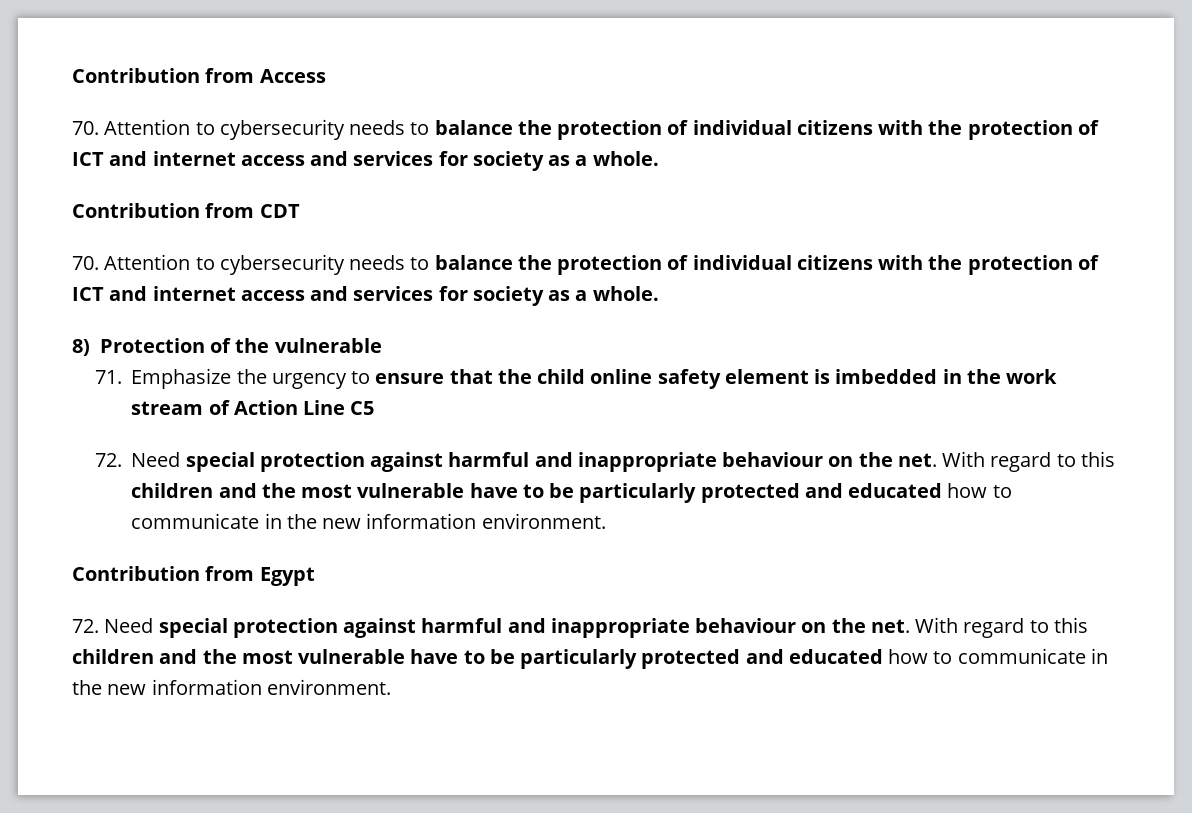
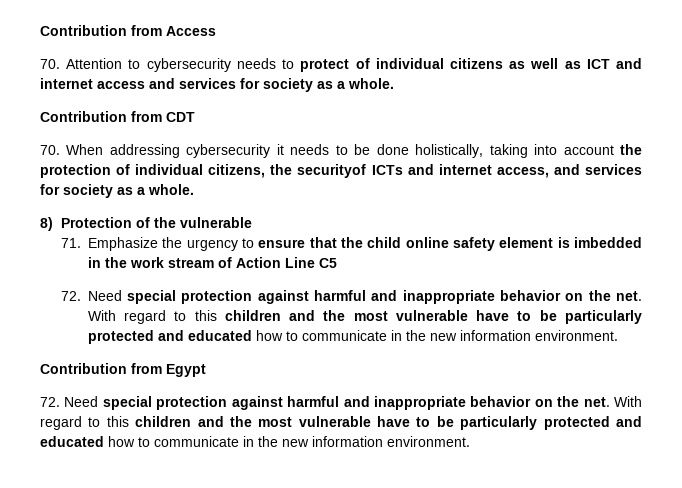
  Contribution from Access
- 70. Attention to cybersecurity needs to balance the protection of individual citizens with the protection of ICT and internet access and services for society as a whole.
+ 70. Attention to cybersecurity needs to protect of individual citizens as well as ICT and internet access and services for society as a whole.
  Contribution from CDT
- 70. Attention to cybersecurity needs to balance the protection of individual citizens with the protection of ICT and internet access and services for society as a whole.
+ 70. When addressing cybersecurity it needs to be done holistically, taking into account the protection of individual citizens, the securityof ICTs and internet access, and services for society as a whole.
  71. Emphasize the urgency to ensure that the child online safety element is imbedded in the work stream of Action Line C5
- 72. Need special protection against harmful and inappropriate behaviour on the net.
+ 72. Need special protection against harmful and inappropriate behavior on the net.
  Contribution from Egypt
- 72. Need special protection against harmful and inappropriate behaviour on the net.
+ 72. Need special protection against harmful and inappropriate behavior on the net.

